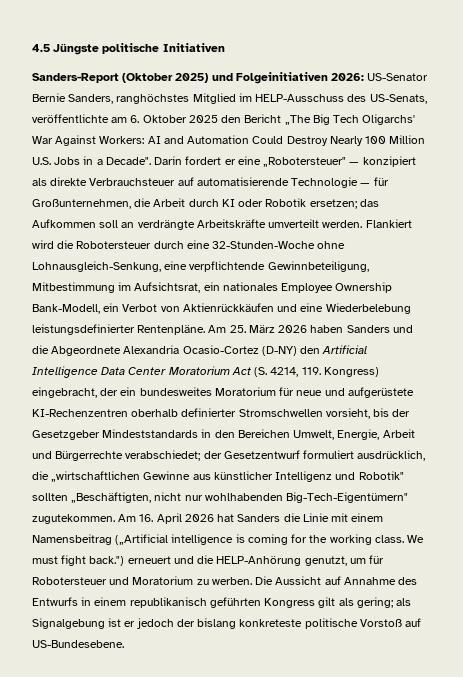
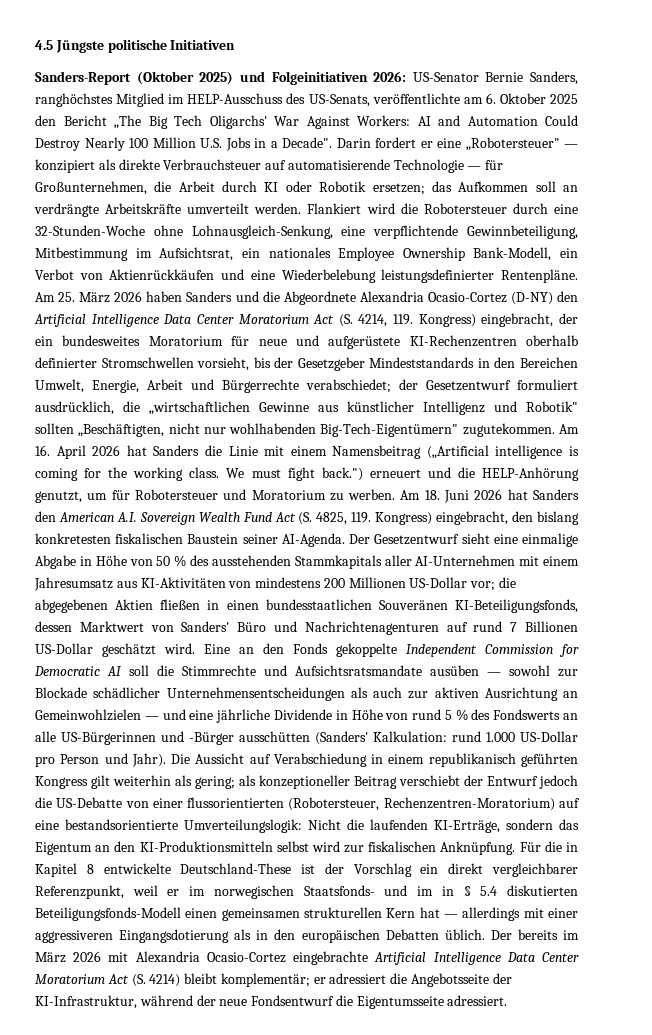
- Die Aussicht auf Annahme des Entwurfs in einem republikanisch geführten Kongress gilt als gering; als Signalgebung ist er jedoch der bislang konkreteste politische Vorstoß auf US-Bundesebene.
+ Am 18. Juni 2026 hat Sanders den American A.I. Sovereign Wealth Fund Act (S. 4825, 119. Kongress) eingebracht, den bislang konkretesten fiskalischen Baustein seiner AI-Agenda. Der Gesetzentwurf sieht eine einmalige Abgabe in Höhe von 50 % des ausstehenden Stammkapitals aller AI-Unternehmen mit einem Jahresumsatz aus KI-Aktivitäten von mindestens 200 Millionen US-Dollar vor; die abgegebenen Aktien fließen in einen bundesstaatlichen Souveränen KI-Beteiligungsfonds, dessen Marktwert von Sanders' Büro und Nachrichtenagenturen auf rund 7 Billionen US-Dollar geschätzt wird. Eine an den Fonds gekoppelte Independent Commission for Democratic AI soll die Stimmrechte und Aufsichtsratsmandate ausüben — sowohl zur Blockade schädlicher Unternehmensentscheidungen als auch zur aktiven Ausrichtung an Gemeinwohlzielen — und eine jährliche Dividende in Höhe von rund 5 % des Fondswerts an alle US-Bürgerinnen und -Bürger ausschütten (Sanders' Kalkulation: rund 1.000 US-Dollar pro Person und Jahr). Die Aussicht auf Verabschiedung in einem republikanisch geführten Kongress gilt weiterhin als gering; als konzeptioneller Beitrag verschiebt der Entwurf jedoch die US-Debatte von einer flussorientierten (Robotersteuer, Rechenzentren-Moratorium) auf eine bestandsorientierte Umverteilungslogik: Nicht die laufenden KI-Erträge, sondern das Eigentum an den KI-Produktionsmitteln selbst wird zur fiskalischen Anknüpfung. Für die in Kapitel 8 entwickelte Deutschland-These ist der Vorschlag ein direkt vergleichbarer Referenzpunkt, weil er im norwegischen Staatsfonds- und im in § 5.4 diskutierten Beteiligungsfonds-Modell einen gemeinsamen strukturellen Kern hat — allerdings mit einer aggressiveren Eingangsdotierung als in den europäischen Debatten üblich. Der bereits im März 2026 mit Alexandria Ocasio-Cortez eingebrachte Artificial Intelligence Data Center Moratorium Act (S. 4214) bleibt komplementär; er adressiert die Angebotsseite der KI-Infrastruktur, während der neue Fondsentwurf die Eigentumsseite adressiert.

